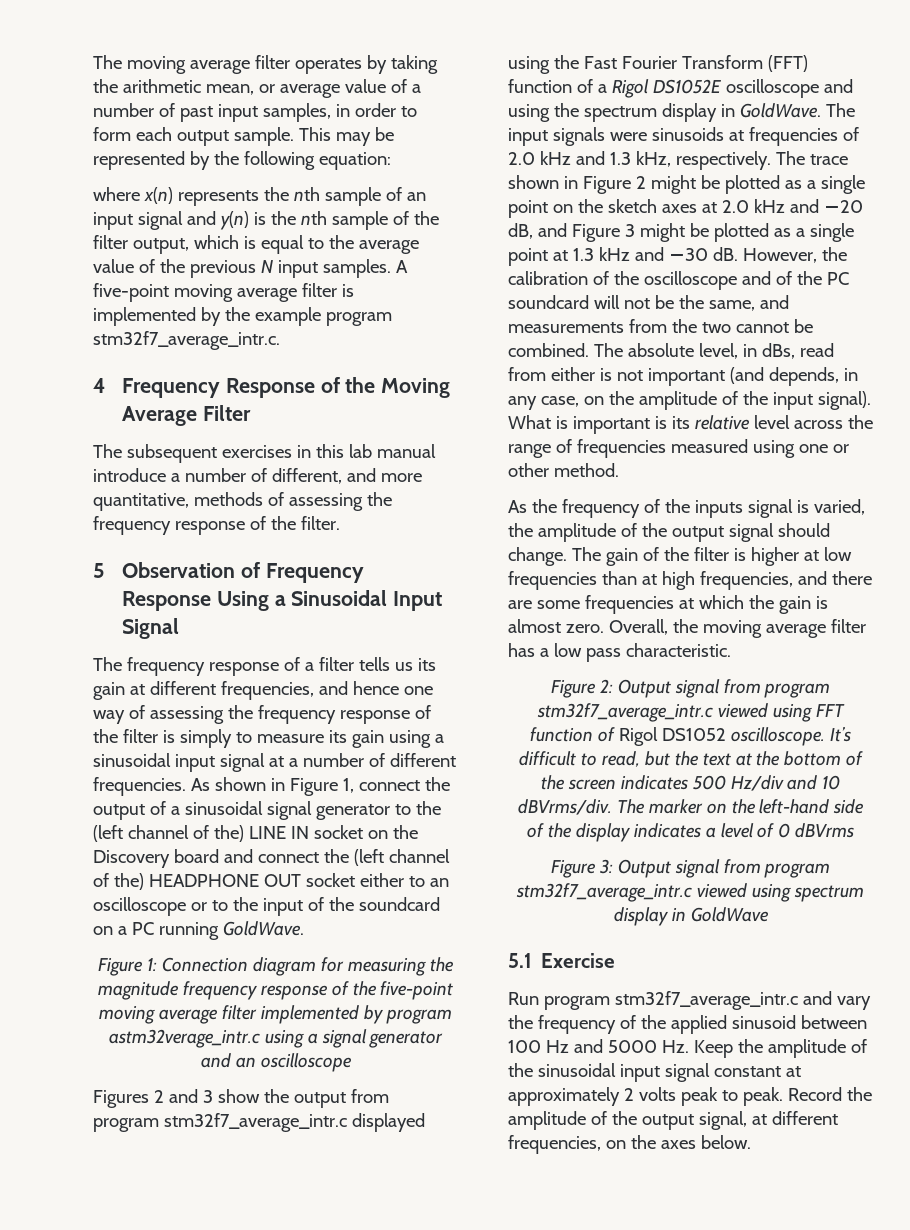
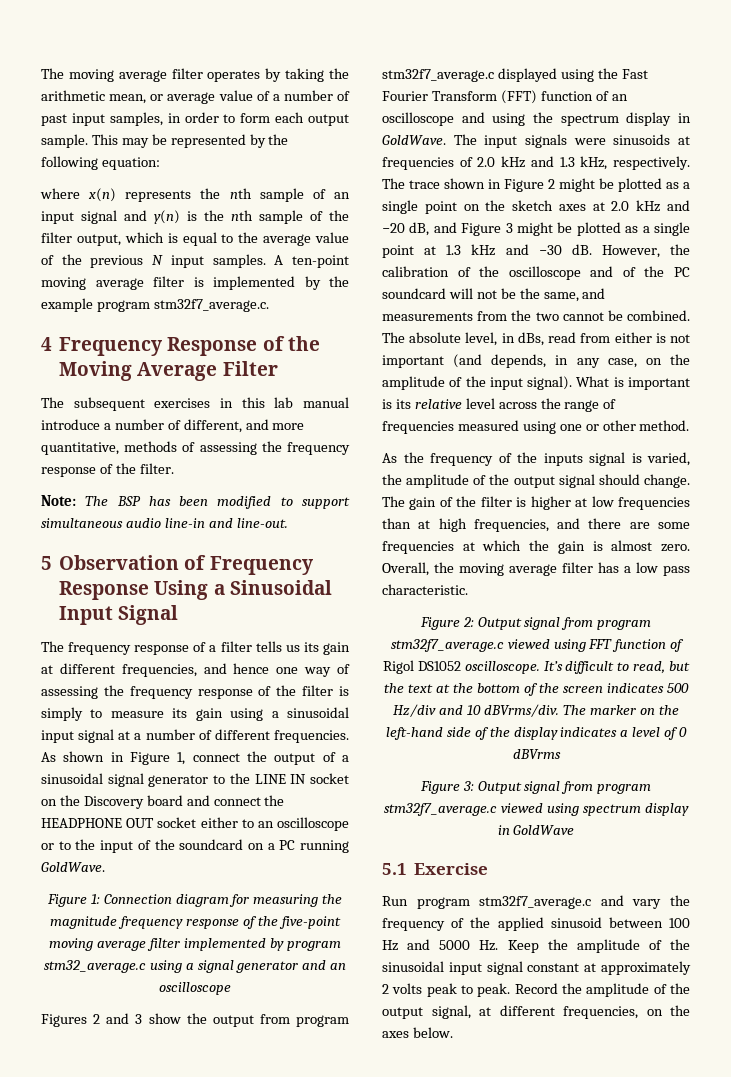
- A five-point moving average filter is implemented by the example program stm32f7_average_intr.c.
+ A ten-point moving average filter is implemented by the example program stm32f7_average.c.
+ Note: The BSP has been modified to support simultaneous audio line-in and line-out.
- As shown in Figure 1, connect the output of a sinusoidal signal generator to the (left channel of the) LINE IN socket on the Discovery board and connect the (left channel of the) HEADPHONE OUT socket either to an oscilloscope or to the input of the soundcard on a PC running GoldWave.
+ As shown in Figure 1, connect the output of a sinusoidal signal generator to the LINE IN socket on the Discovery board and connect the HEADPHONE OUT socket either to an oscilloscope or to the input of the soundcard on a PC running GoldWave.
- Figure 1: Connection diagram for measuring the magnitude frequency response of the five-point moving average filter implemented by program astm32verage_intr.c using a signal generator and an oscilloscope
+ Figure 1: Connection diagram for measuring the magnitude frequency response of the five-point moving average filter implemented by program stm32_average.c using a signal generator and an oscilloscope
- Figures 2 and 3 show the output from program stm32f7_average_intr.c displayed using the Fast Fourier Transform (FFT) function of a Rigol DS1052E oscilloscope and using the spectrum display in GoldWave.
+ Figures 2 and 3 show the output from program stm32f7_average.c displayed using the Fast Fourier Transform (FFT) function of an oscilloscope and using the spectrum display in GoldWave.
- Figure 2: Output signal from program stm32f7_average_intr.c viewed using FFT function of Rigol DS1052 oscilloscope.
+ Figure 2: Output signal from program stm32f7_average.c viewed using FFT function of Rigol DS1052 oscilloscope.
- Figure 3: Output signal from program stm32f7_average_intr.c viewed using spectrum display in GoldWave
+ Figure 3: Output signal from program stm32f7_average.c viewed using spectrum display in GoldWave
- Run program stm32f7_average_intr.c and vary the frequency of the applied sinusoid between 100 Hz and 5000 Hz. Keep the amplitude of the sinusoidal input signal constant at approximately 2 volts peak to peak.
+ Run program stm32f7_average.c and vary the frequency of the applied sinusoid between 100 Hz and 5000 Hz. Keep the amplitude of the sinusoidal input signal constant at approximately 2 volts peak to peak.

